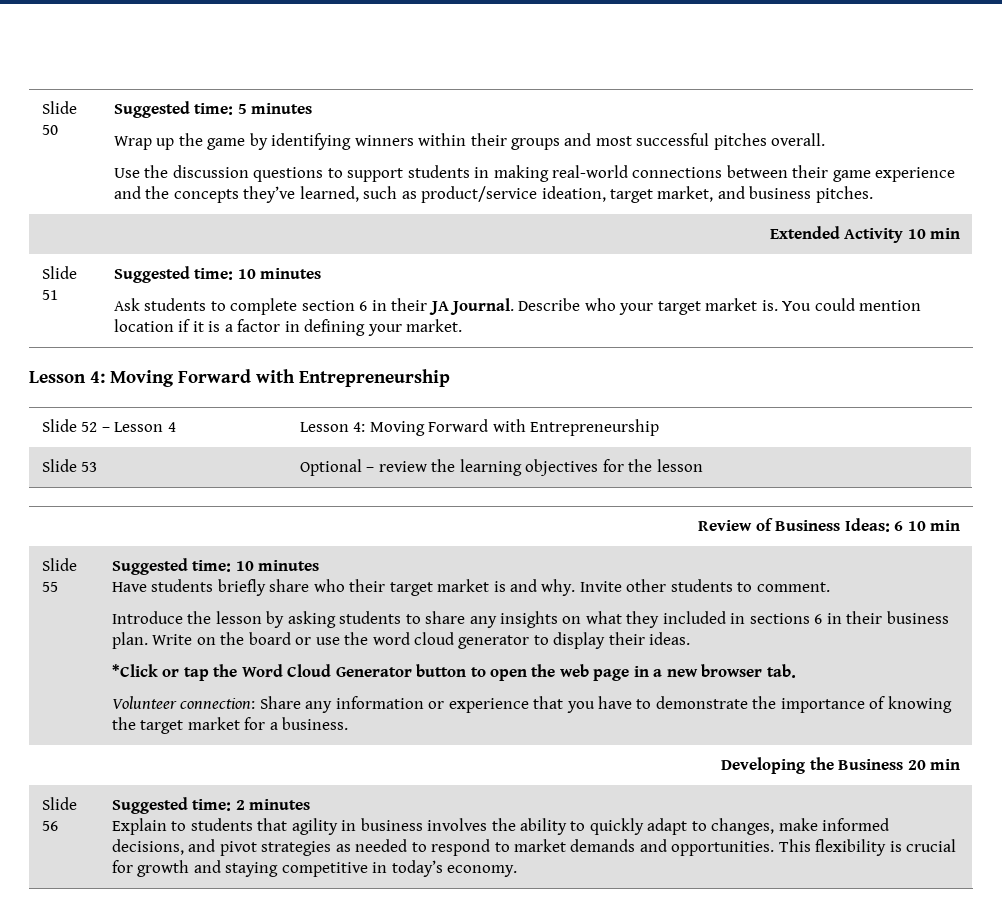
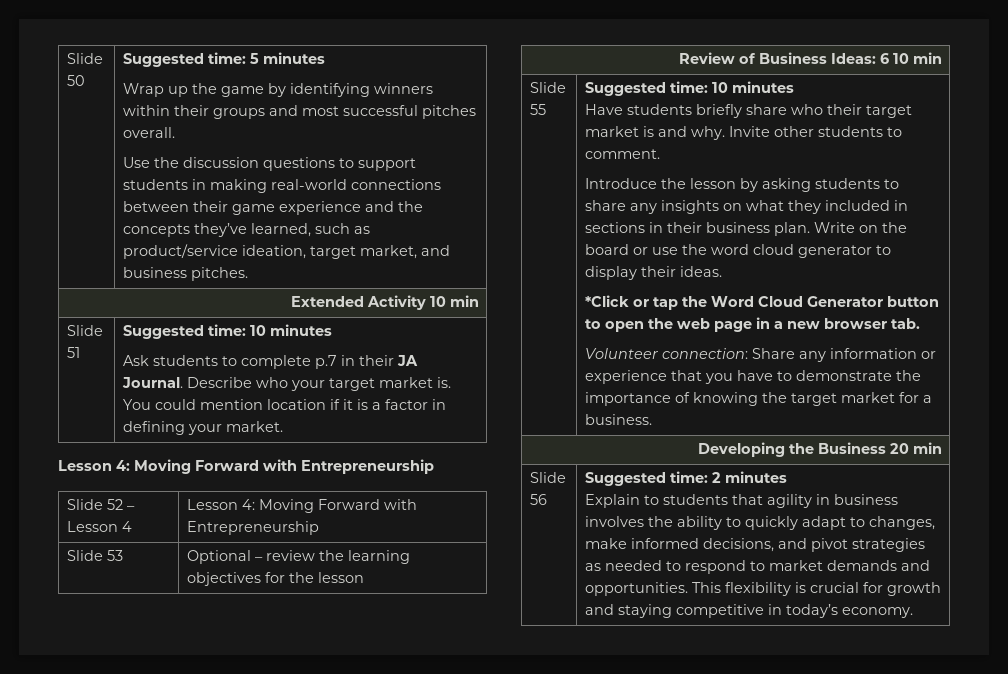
  Slide 51 | Suggested time: 10 minutes
- Ask students to complete section 6 in their JA Journal. Describe who your target market is. You could mention location if it is a factor in defining your market.
+ Ask students to complete p.7 in their JA Journal. Describe who your target market is. You could mention location if it is a factor in defining your market.
- Introduce the lesson by asking students to share any insights on what they included in sections 6 in their business plan.
+ Introduce the lesson by asking students to share any insights on what they included in sections in their business plan.

